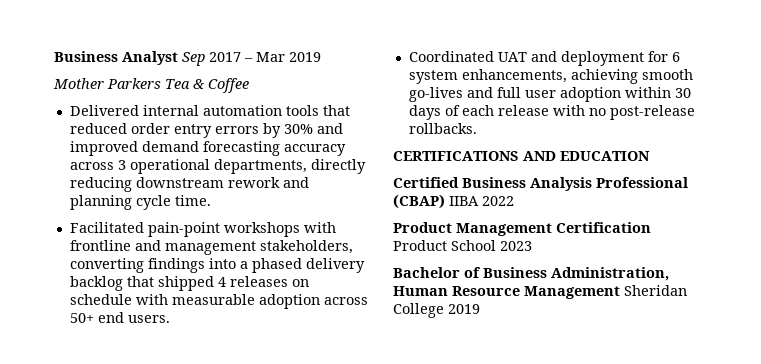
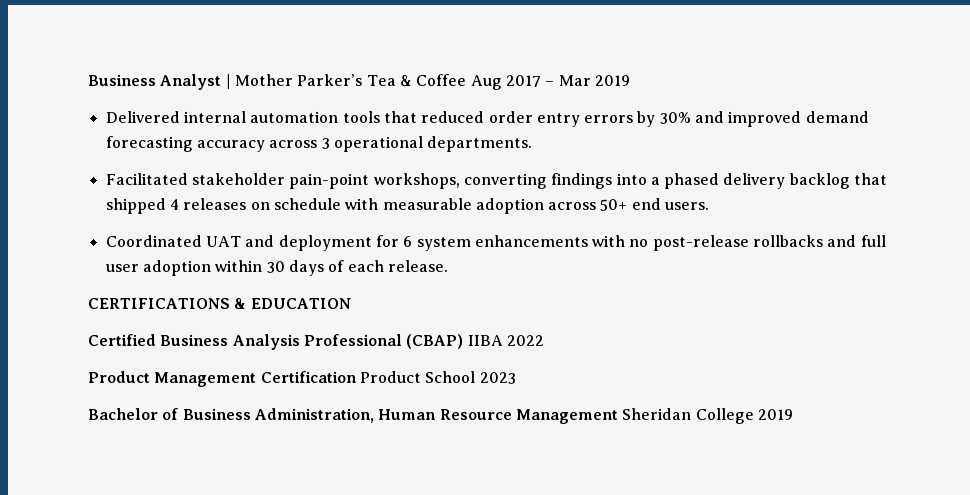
- Business Analyst Sep 2017 – Mar 2019
+ Business Analyst | Mother Parker’s Tea & Coffee Aug 2017 – Mar 2019
- Mother Parkers Tea & Coffee
- Delivered internal automation tools that reduced order entry errors by 30% and improved demand forecasting accuracy across 3 operational departments, directly reducing downstream rework and planning cycle time.
- Facilitated pain-point workshops with frontline and management stakeholders, converting findings into a phased delivery backlog that shipped 4 releases on schedule with measurable adoption across 50+ end users.
+ Delivered internal automation tools that reduced order entry errors by 30% and improved demand forecasting accuracy across 3 operational departments.
+ Facilitated stakeholder pain-point workshops, converting findings into a phased delivery backlog that shipped 4 releases on schedule with measurable adoption across 50+ end users.
- Coordinated UAT and deployment for 6 system enhancements, achieving smooth go-lives and full user adoption within 30 days of each release with no post-release rollbacks.
+ Coordinated UAT and deployment for 6 system enhancements with no post-release rollbacks and full user adoption within 30 days of each release.
- CERTIFICATIONS AND EDUCATION
+ CERTIFICATIONS & EDUCATION

